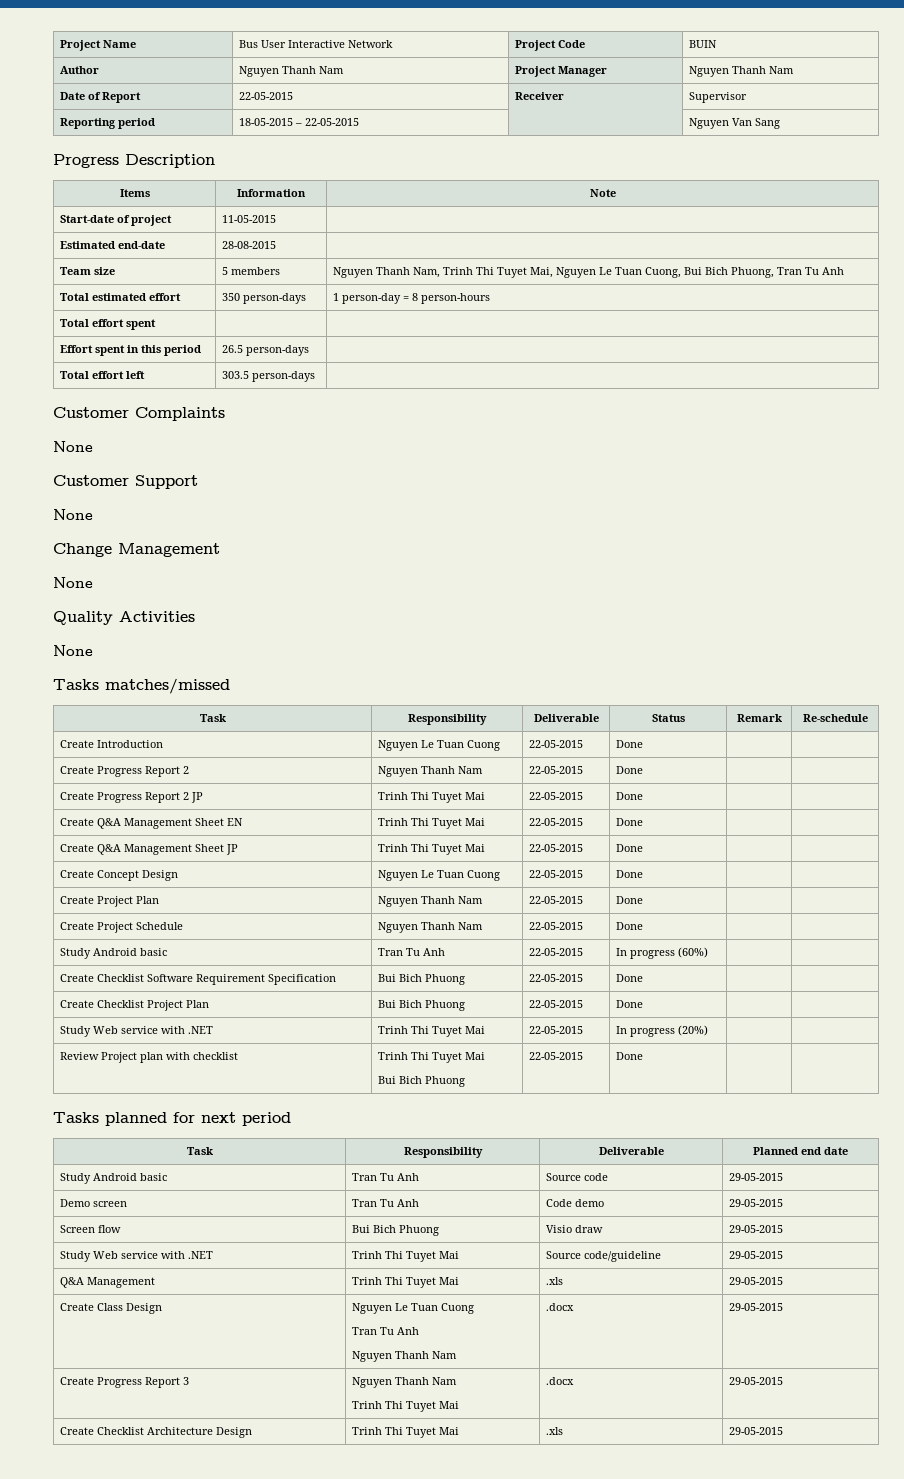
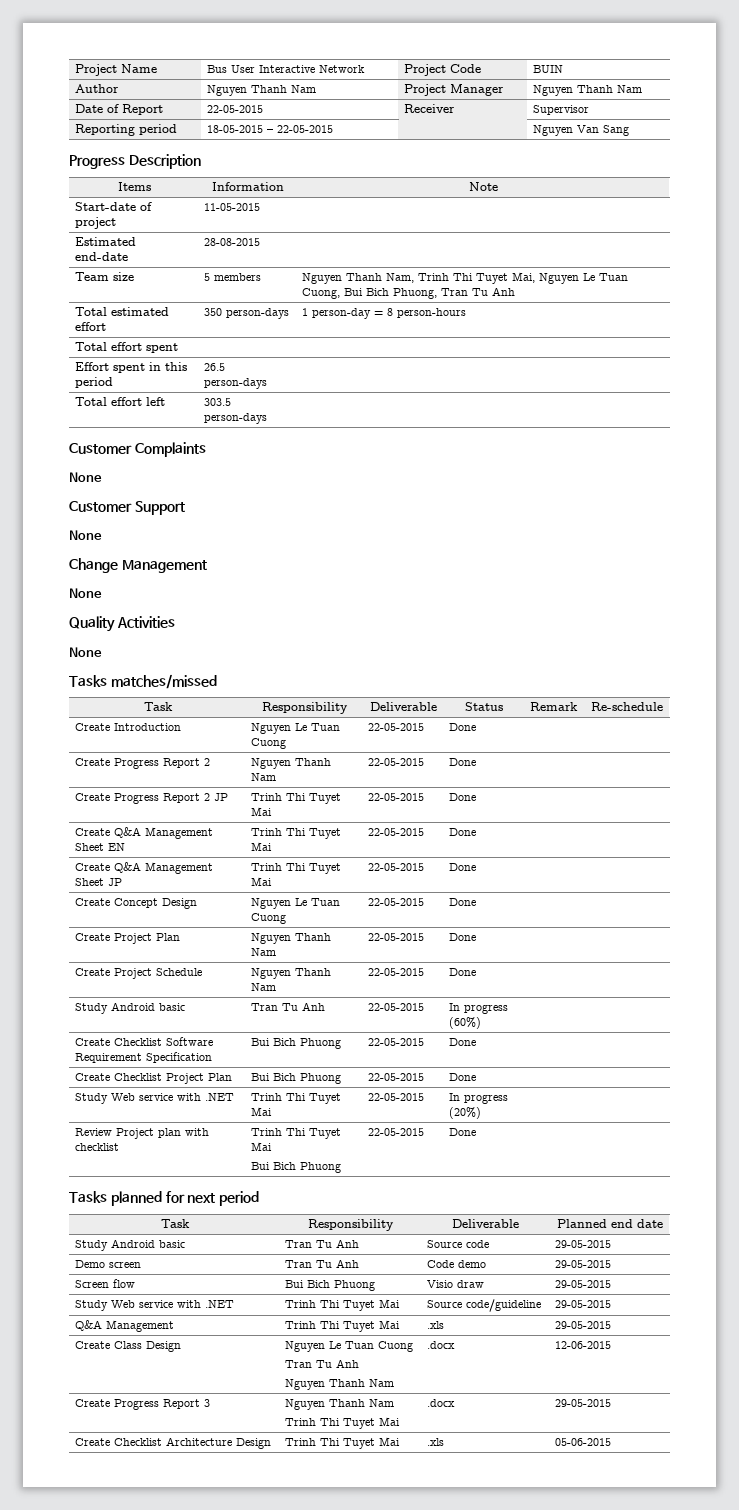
  Create Class Design | Nguyen Le Tuan Cuong
  Tran Tu Anh
- Nguyen Thanh Nam | .docx | 29-05-2015
+ Nguyen Thanh Nam | .docx | 12-06-2015
- Create Checklist Architecture Design | Trinh Thi Tuyet Mai | .xls | 29-05-2015
+ Create Checklist Architecture Design | Trinh Thi Tuyet Mai | .xls | 05-06-2015

